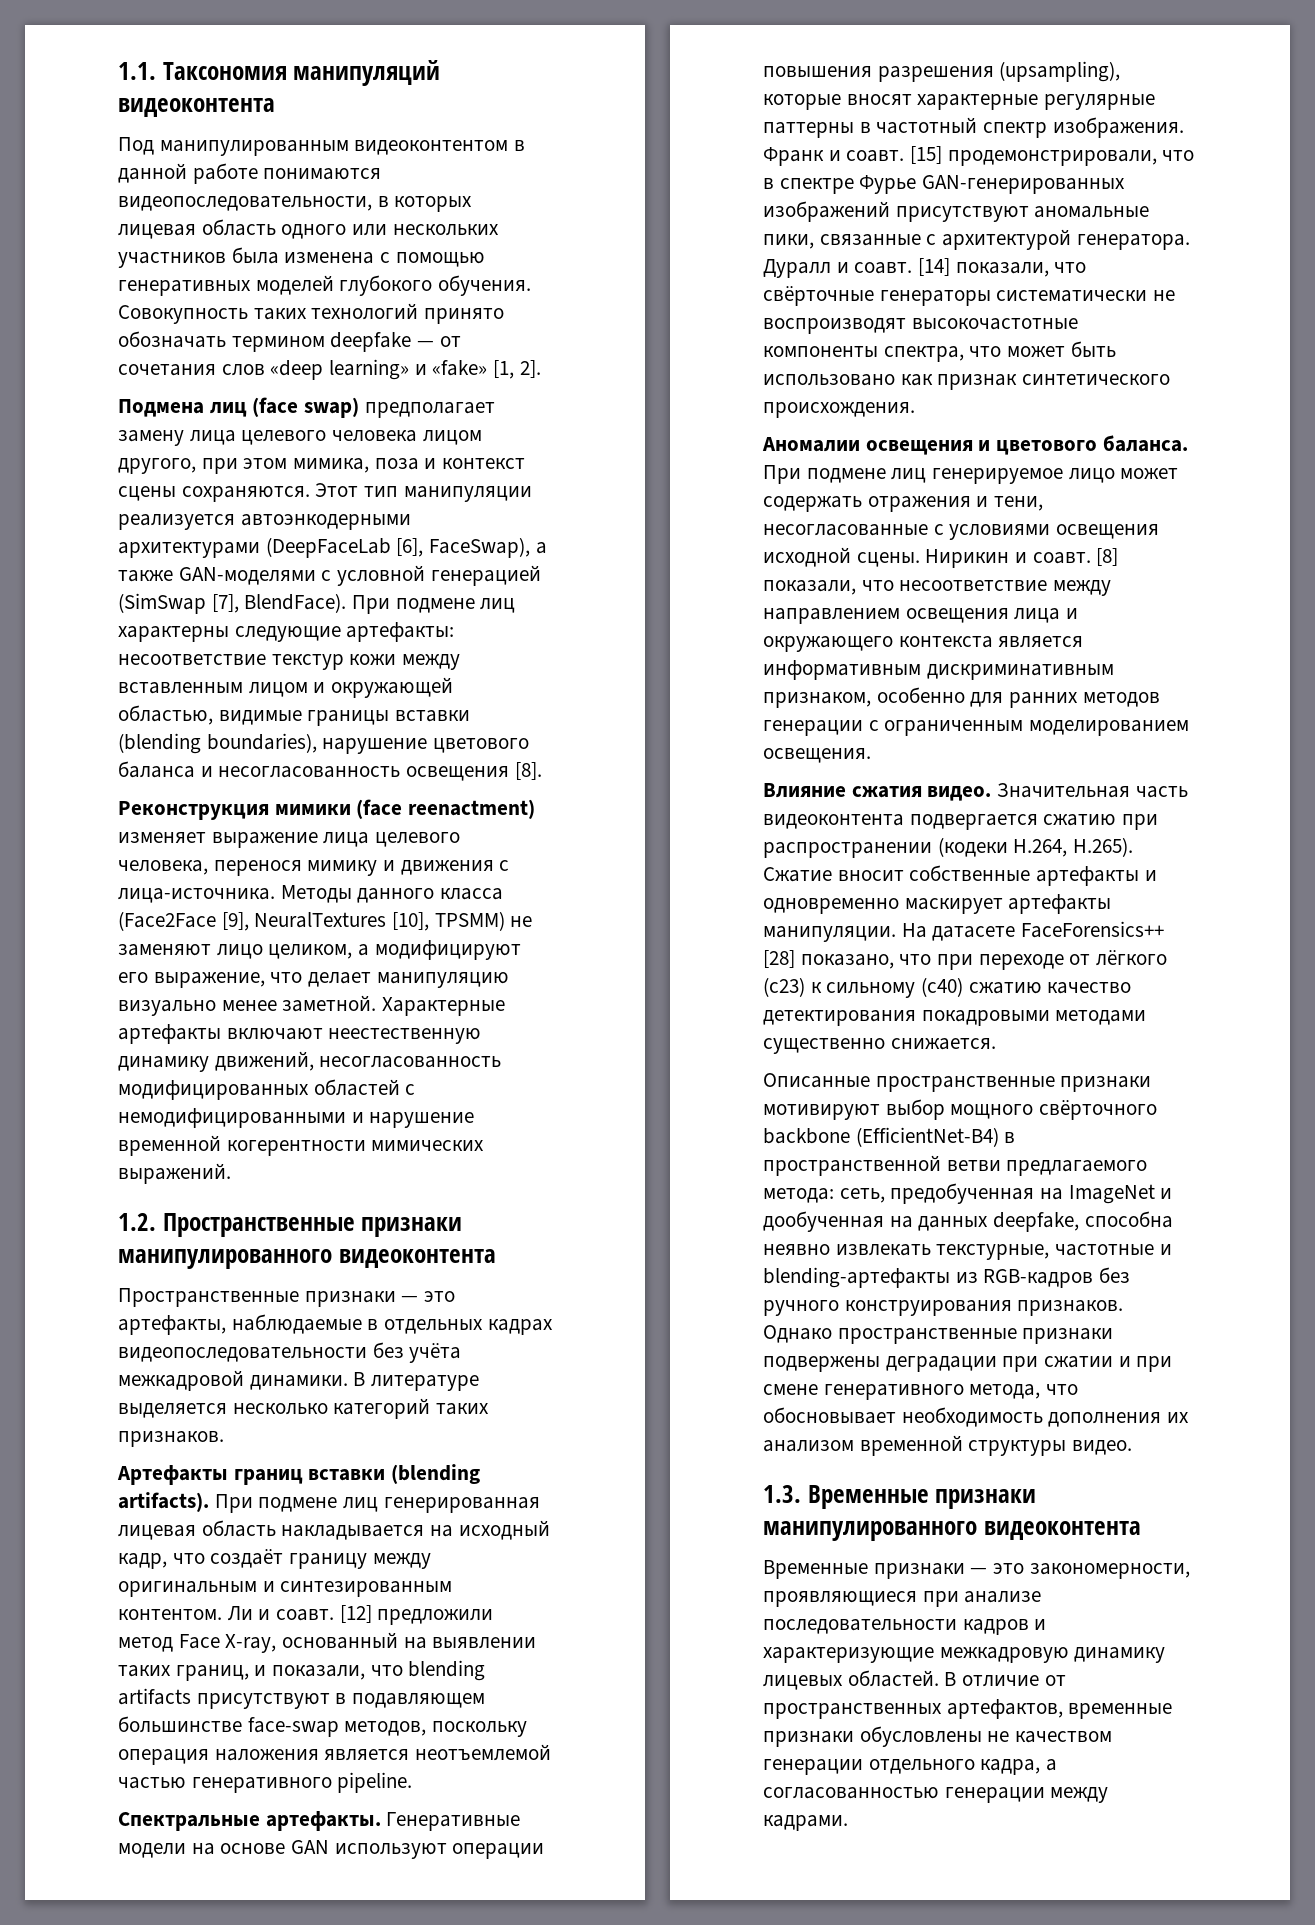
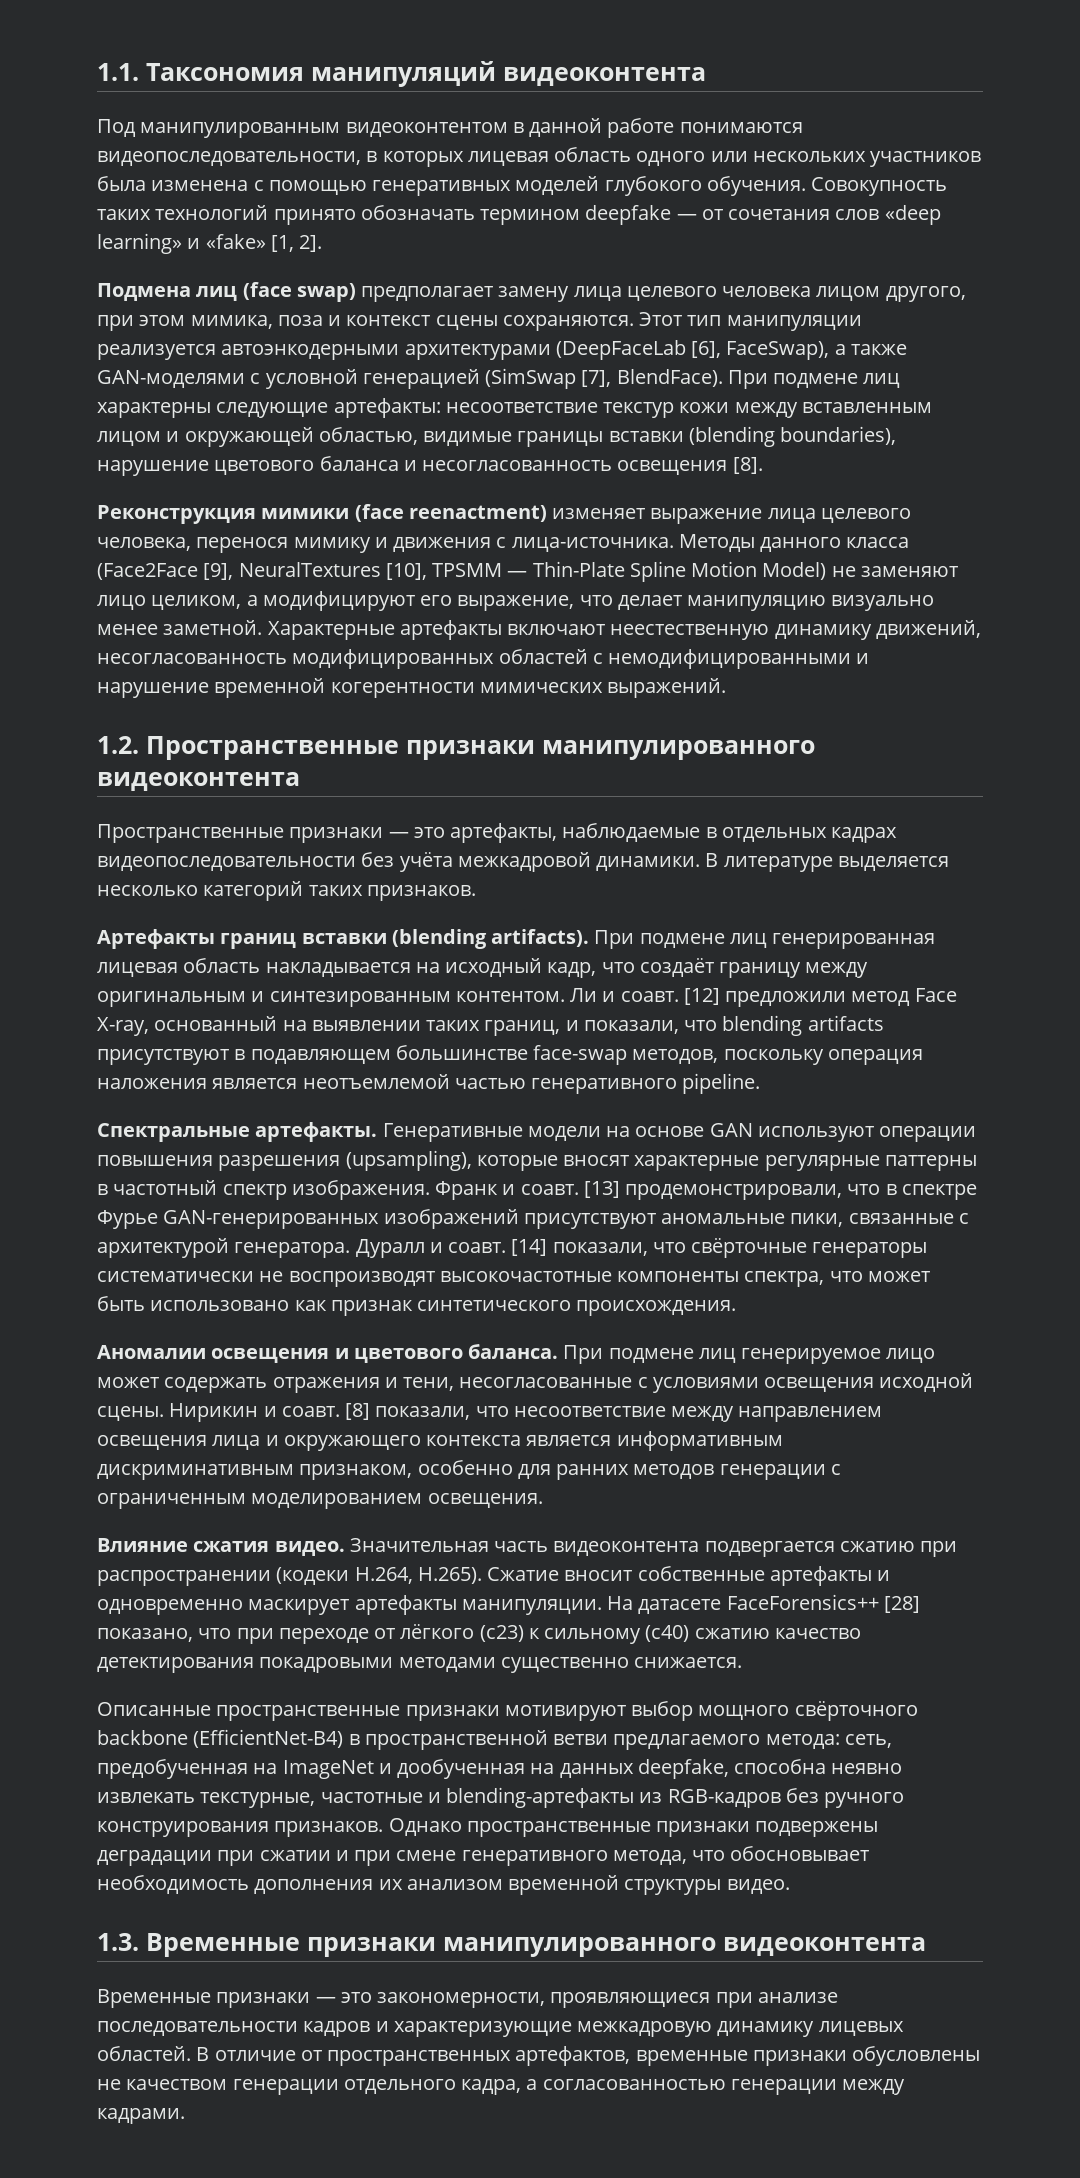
- Методы данного класса (Face2Face [9], NeuralTextures [10], TPSMM) не заменяют лицо целиком, а модифицируют его выражение, что делает манипуляцию визуально менее заметной.
+ Методы данного класса (Face2Face [9], NeuralTextures [10], TPSMM — Thin-Plate Spline Motion Model) не заменяют лицо целиком, а модифицируют его выражение, что делает манипуляцию визуально менее заметной.
- [15] продемонстрировали, что в спектре Фурье GAN-генерированных изображений присутствуют аномальные пики, связанные с архитектурой генератора.
+ [13] продемонстрировали, что в спектре Фурье GAN-генерированных изображений присутствуют аномальные пики, связанные с архитектурой генератора.

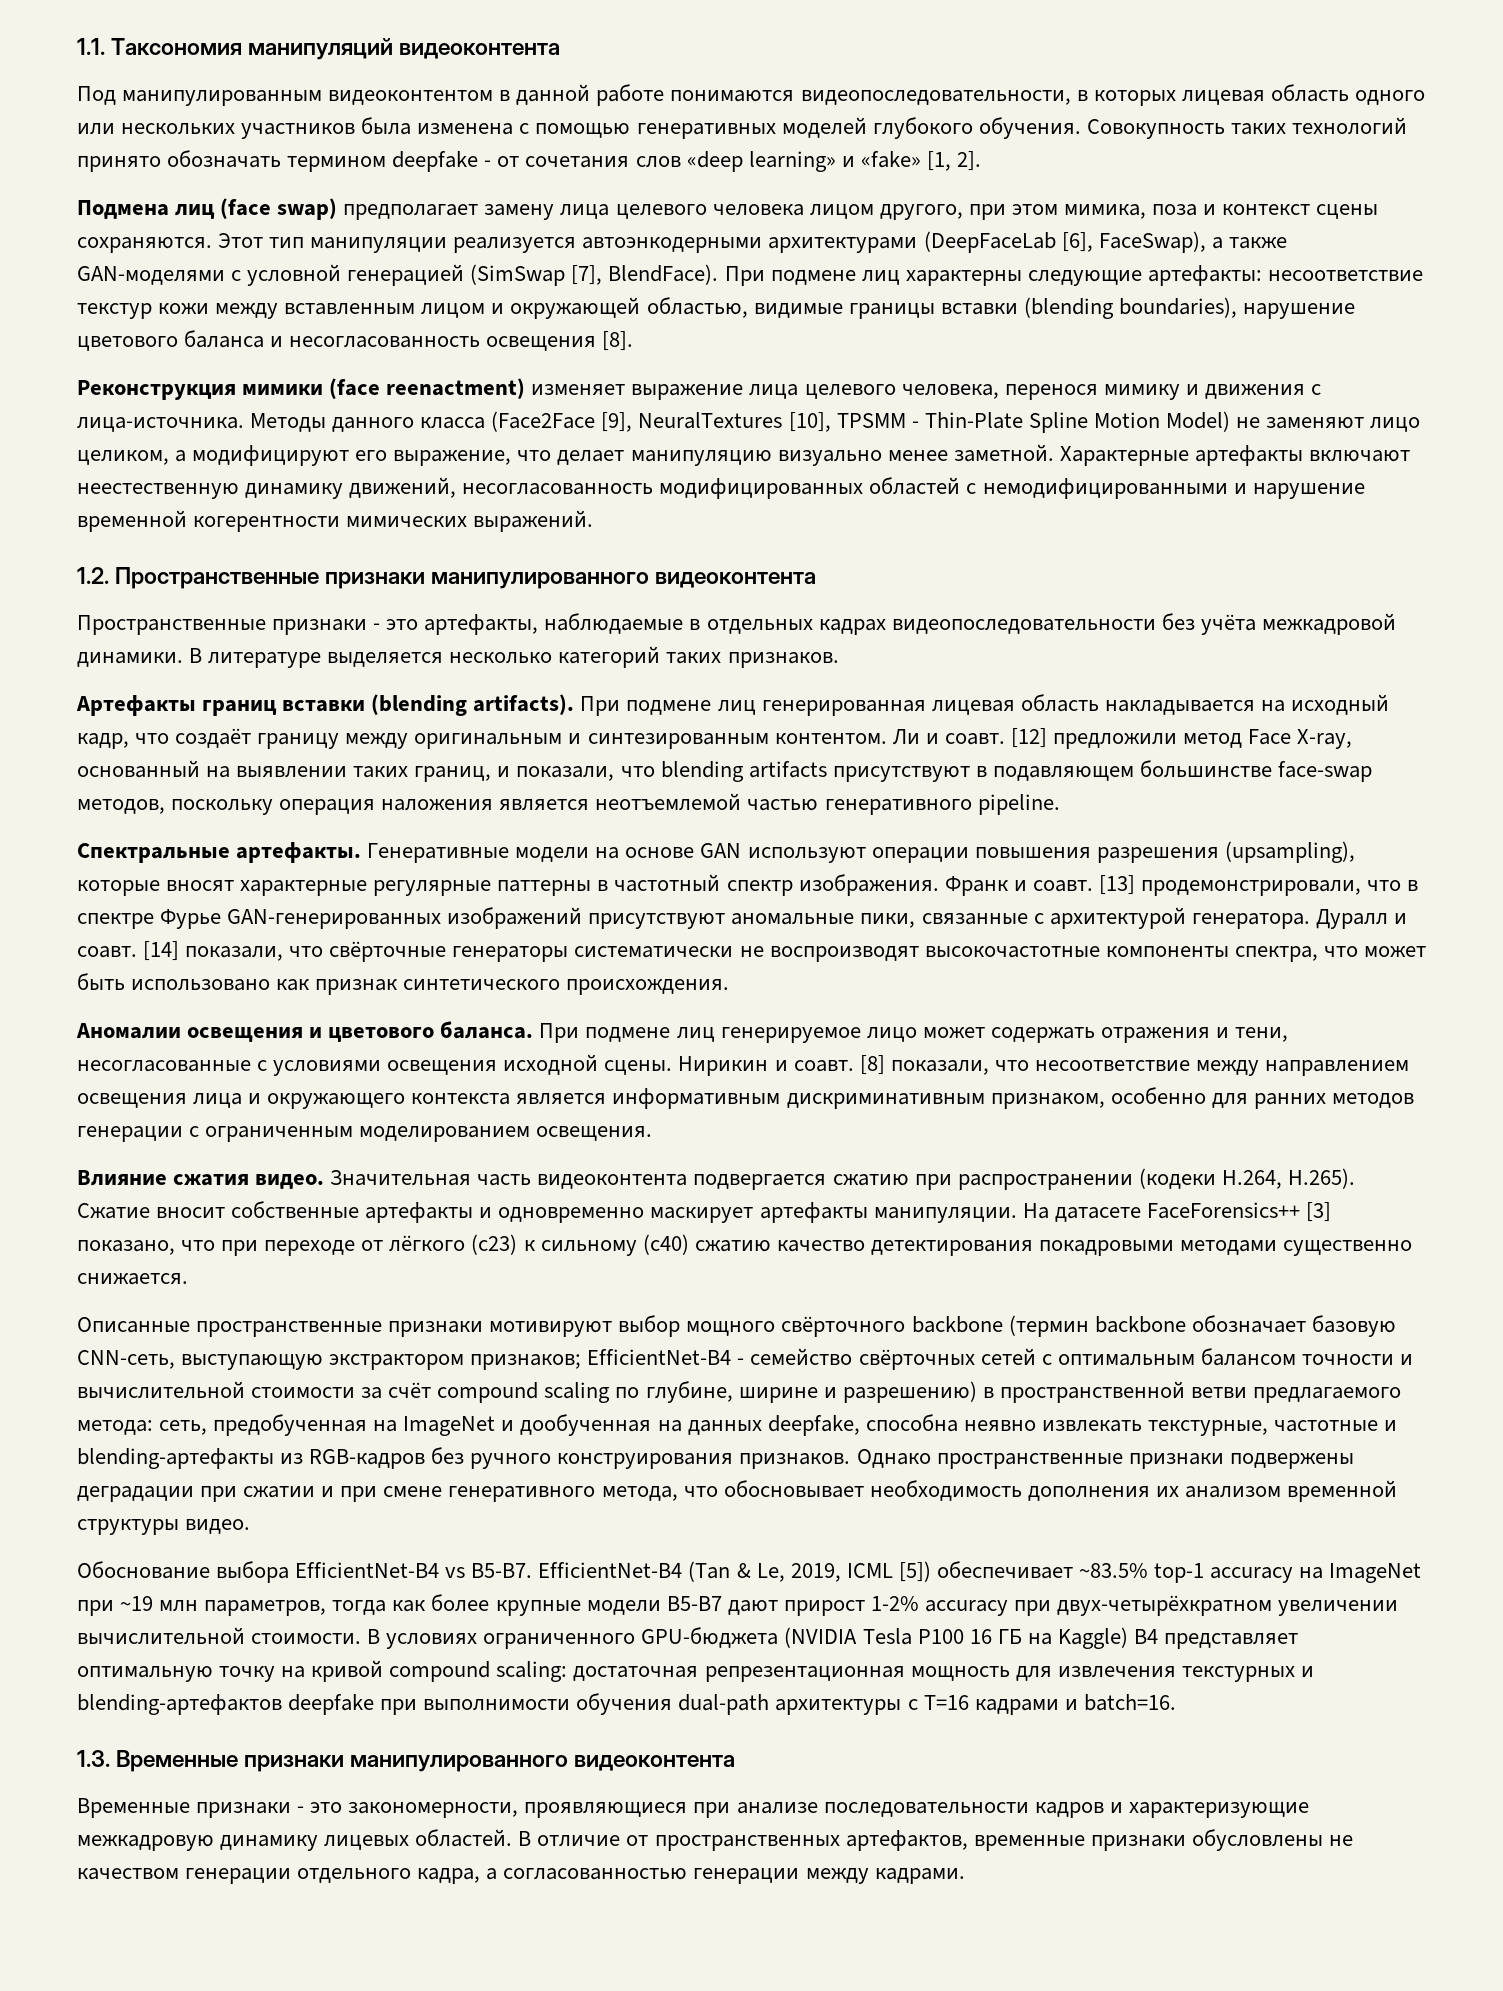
- Совокупность таких технологий принято обозначать термином deepfake — от сочетания слов «deep learning» и «fake» [1, 2].
+ Совокупность таких технологий принято обозначать термином deepfake - от сочетания слов «deep learning» и «fake» [1, 2].
- Методы данного класса (Face2Face [9], NeuralTextures [10], TPSMM — Thin-Plate Spline Motion Model) не заменяют лицо целиком, а модифицируют его выражение, что делает манипуляцию визуально менее заметной.
+ Методы данного класса (Face2Face [9], NeuralTextures [10], TPSMM - Thin-Plate Spline Motion Model) не заменяют лицо целиком, а модифицируют его выражение, что делает манипуляцию визуально менее заметной.
- Пространственные признаки — это артефакты, наблюдаемые в отдельных кадрах видеопоследовательности без учёта межкадровой динамики.
+ Пространственные признаки - это артефакты, наблюдаемые в отдельных кадрах видеопоследовательности без учёта межкадровой динамики.
- На датасете FaceForensics++ [28] показано, что при переходе от лёгкого (c23) к сильному (c40) сжатию качество детектирования покадровыми методами существенно снижается.
+ На датасете FaceForensics++ [3] показано, что при переходе от лёгкого (c23) к сильному (c40) сжатию качество детектирования покадровыми методами существенно снижается.
- Описанные пространственные признаки мотивируют выбор мощного свёрточного backbone (EfficientNet-B4) в пространственной ветви предлагаемого метода: сеть, предобученная на ImageNet и дообученная на данных deepfake, способна неявно извлекать текстурные, частотные и blending-артефакты из RGB-кадров без ручного конструирования признаков.
+ Описанные пространственные признаки мотивируют выбор мощного свёрточного backbone (термин backbone обозначает базовую CNN-сеть, выступающую экстрактором признаков; EfficientNet-B4 - семейство свёрточных сетей с оптимальным балансом точности и вычислительной стоимости за счёт compound scaling по глубине, ширине и разрешению) в пространственной ветви предлагаемого метода: сеть, предобученная на ImageNet и дообученная на данных deepfake, способна неявно извлекать текстурные, частотные и blending-артефакты из RGB-кадров без ручного конструирования признаков.
+ Обоснование выбора EfficientNet-B4 vs B5-B7. EfficientNet-B4 (Tan & Le, 2019, ICML [5]) обеспечивает ~83.5% top-1 accuracy на ImageNet при ~19 млн параметров, тогда как более крупные модели B5-B7 дают прирост 1-2% accuracy при двух-четырёхкратном увеличении вычислительной стоимости. В условиях ограниченного GPU-бюджета (NVIDIA Tesla P100 16 ГБ на Kaggle) B4 представляет оптимальную точку на кривой compound scaling: достаточная репрезентационная мощность для извлечения текстурных и blending-артефактов deepfake при выполнимости обучения dual-path архитектуры с T=16 кадрами и batch=16.
- Временные признаки — это закономерности, проявляющиеся при анализе последовательности кадров и характеризующие межкадровую динамику лицевых областей.
+ Временные признаки - это закономерности, проявляющиеся при анализе последовательности кадров и характеризующие межкадровую динамику лицевых областей.

